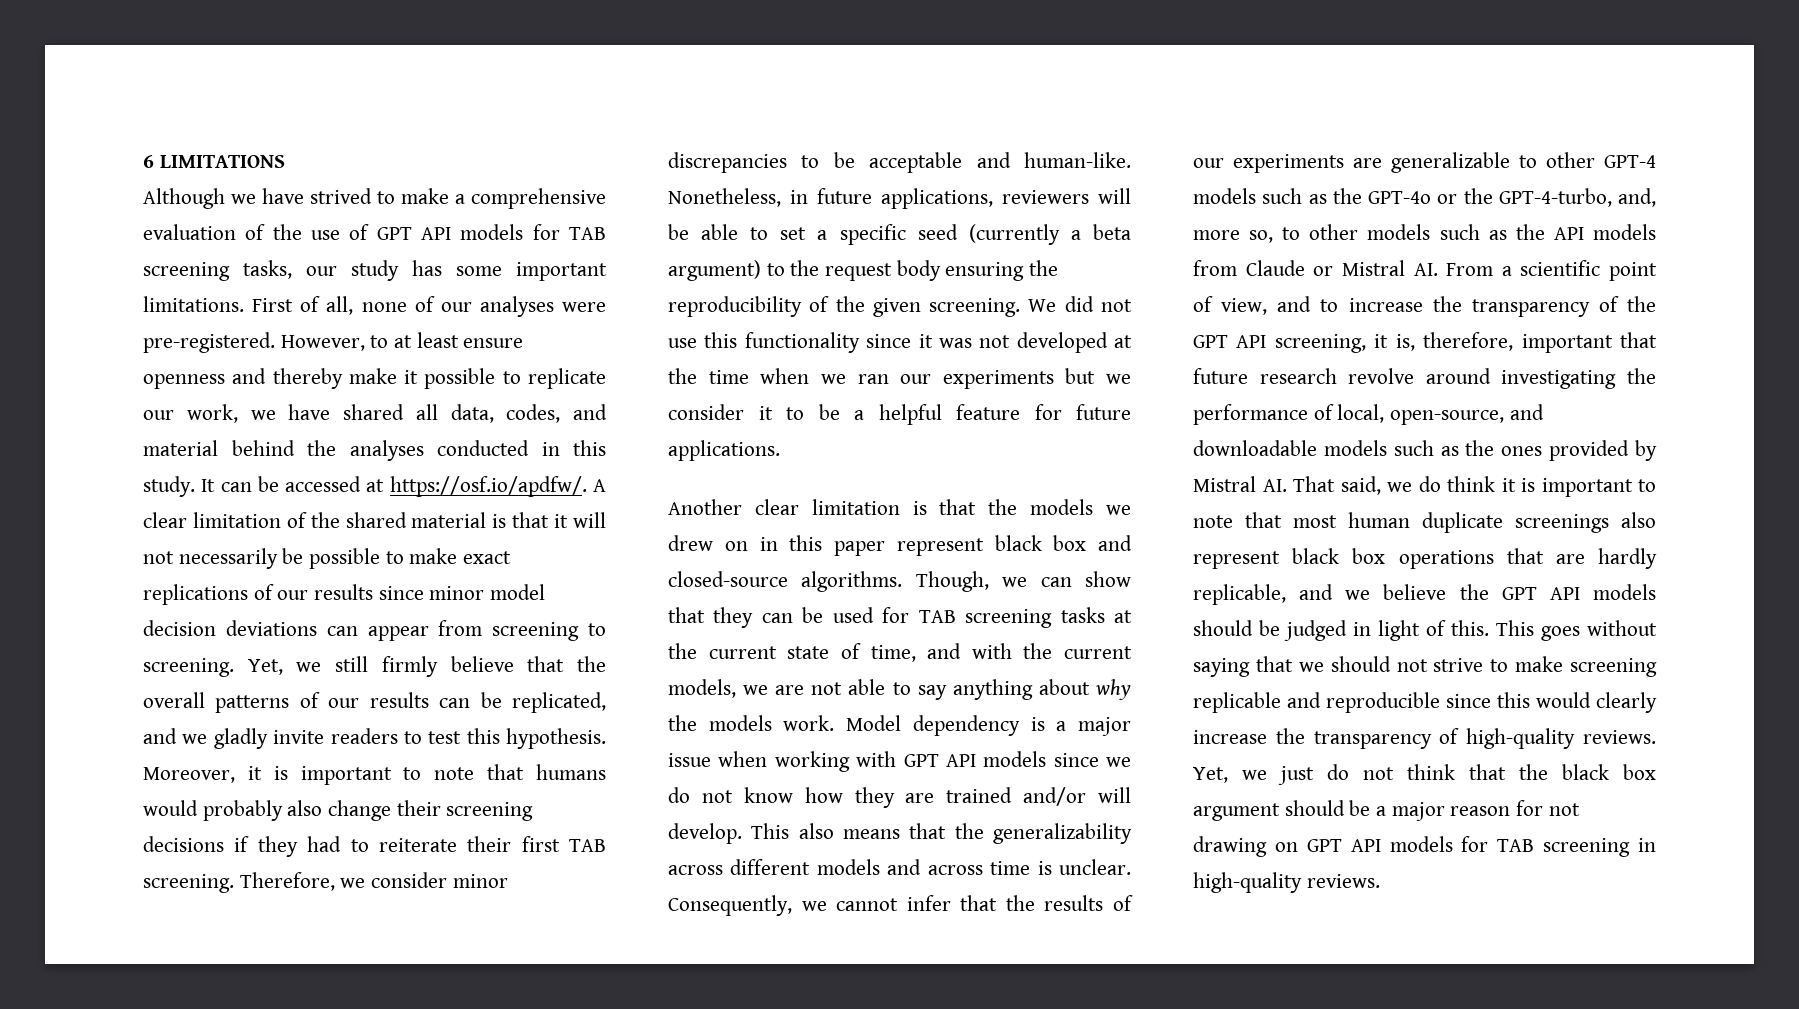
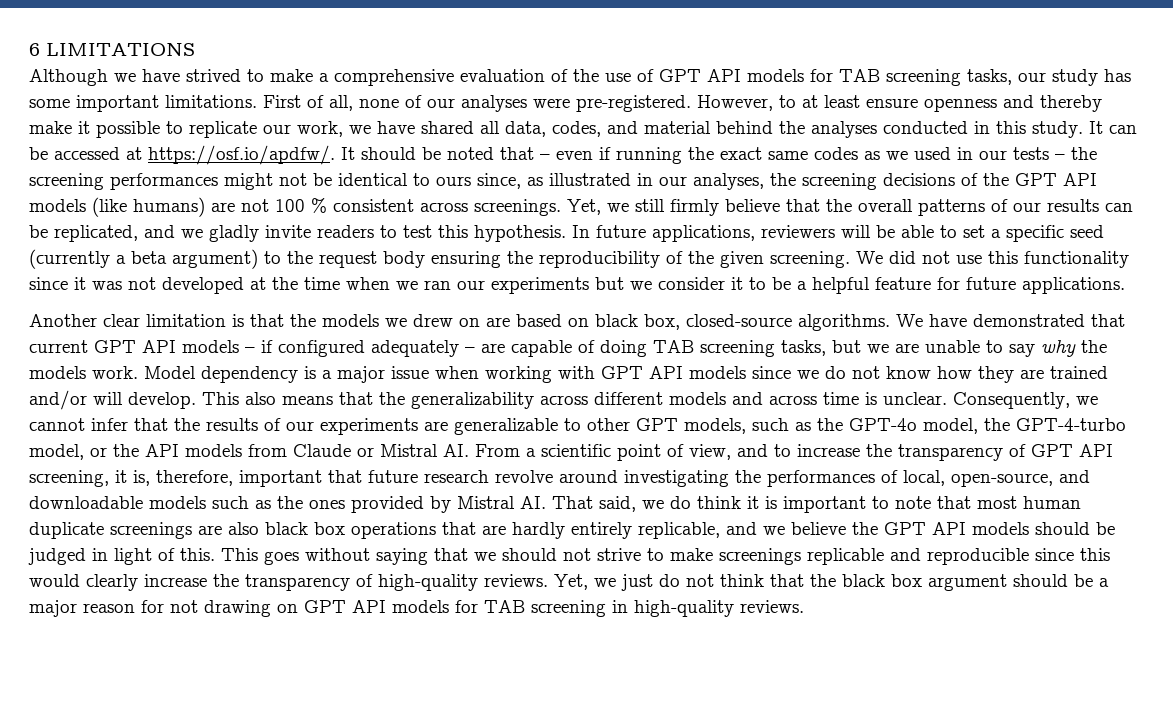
- It can be accessed at https://osf.io/apdfw/. A clear limitation of the shared material is that it will not necessarily be possible to make exact replications of our results since minor model decision deviations can appear from screening to screening.
+ It can be accessed at https://osf.io/apdfw/. It should be noted that – even if running the exact same codes as we used in our tests – the screening performances might not be identical to ours since, as illustrated in our analyses, the screening decisions of the GPT API models (like humans) are not 100 % consistent across screenings.
- Moreover, it is important to note that humans would probably also change their screening decisions if they had to reiterate their first TAB screening. Therefore, we consider minor discrepancies to be acceptable and human-like. Nonetheless, in future applications, reviewers will be able to set a specific seed (currently a beta argument) to the request body ensuring the reproducibility of the given screening.
+ In future applications, reviewers will be able to set a specific seed (currently a beta argument) to the request body ensuring the reproducibility of the given screening.
- Another clear limitation is that the models we drew on in this paper represent black box and closed-source algorithms. Though, we can show that they can be used for TAB screening tasks at the current state of time, and with the current models, we are not able to say anything about why the models work.
+ Another clear limitation is that the models we drew on are based on black box, closed-source algorithms. We have demonstrated that current GPT API models – if configured adequately – are capable of doing TAB screening tasks, but we are unable to say why the models work.
- Consequently, we cannot infer that the results of our experiments are generalizable to other GPT-4 models such as the GPT-4o or the GPT-4-turbo, and, more so, to other models such as the API models from Claude or Mistral AI. From a scientific point of view, and to increase the transparency of the GPT API screening, it is, therefore, important that future research revolve around investigating the performance of local, open-source, and downloadable models such as the ones provided by Mistral AI. That said, we do think it is important to note that most human duplicate screenings also represent black box operations that are hardly replicable, and we believe the GPT API models should be judged in light of this.
+ Consequently, we cannot infer that the results of our experiments are generalizable to other GPT models, such as the GPT-4o model, the GPT-4-turbo model, or the API models from Claude or Mistral AI. From a scientific point of view, and to increase the transparency of GPT API screening, it is, therefore, important that future research revolve around investigating the performances of local, open-source, and downloadable models such as the ones provided by Mistral AI. That said, we do think it is important to note that most human duplicate screenings are also black box operations that are hardly entirely replicable, and we believe the GPT API models should be judged in light of this.
- This goes without saying that we should not strive to make screening replicable and reproducible since this would clearly increase the transparency of high-quality reviews.
+ This goes without saying that we should not strive to make screenings replicable and reproducible since this would clearly increase the transparency of high-quality reviews.

